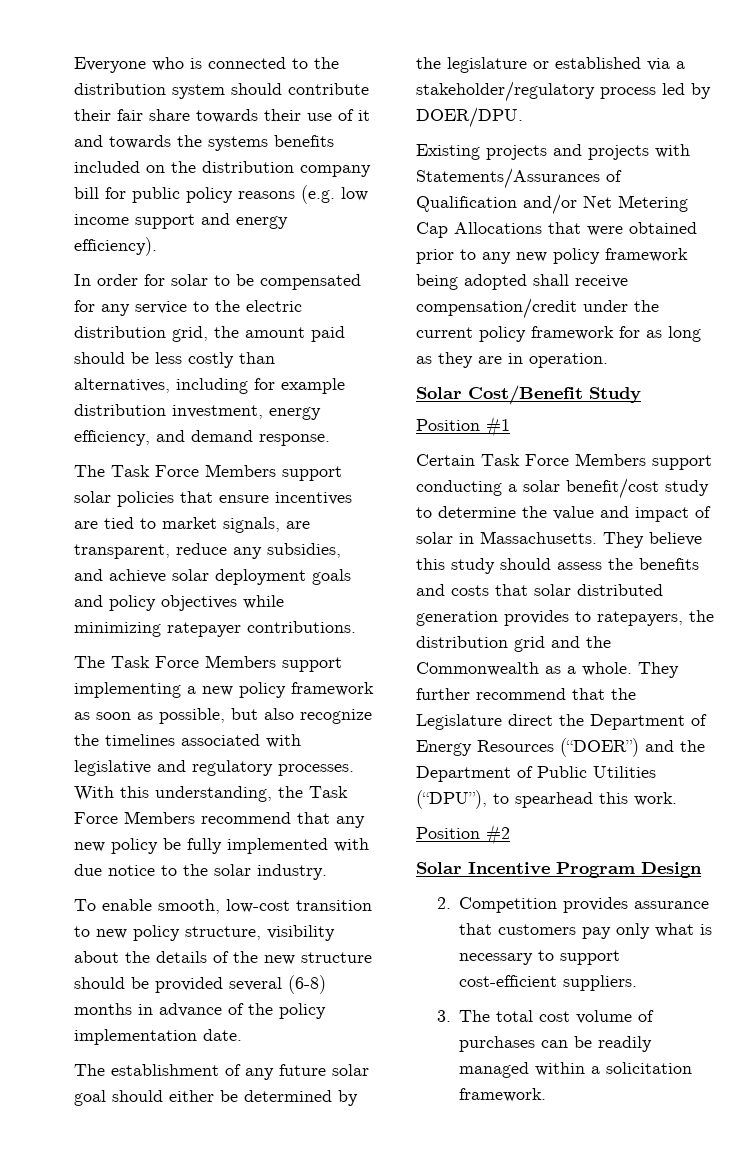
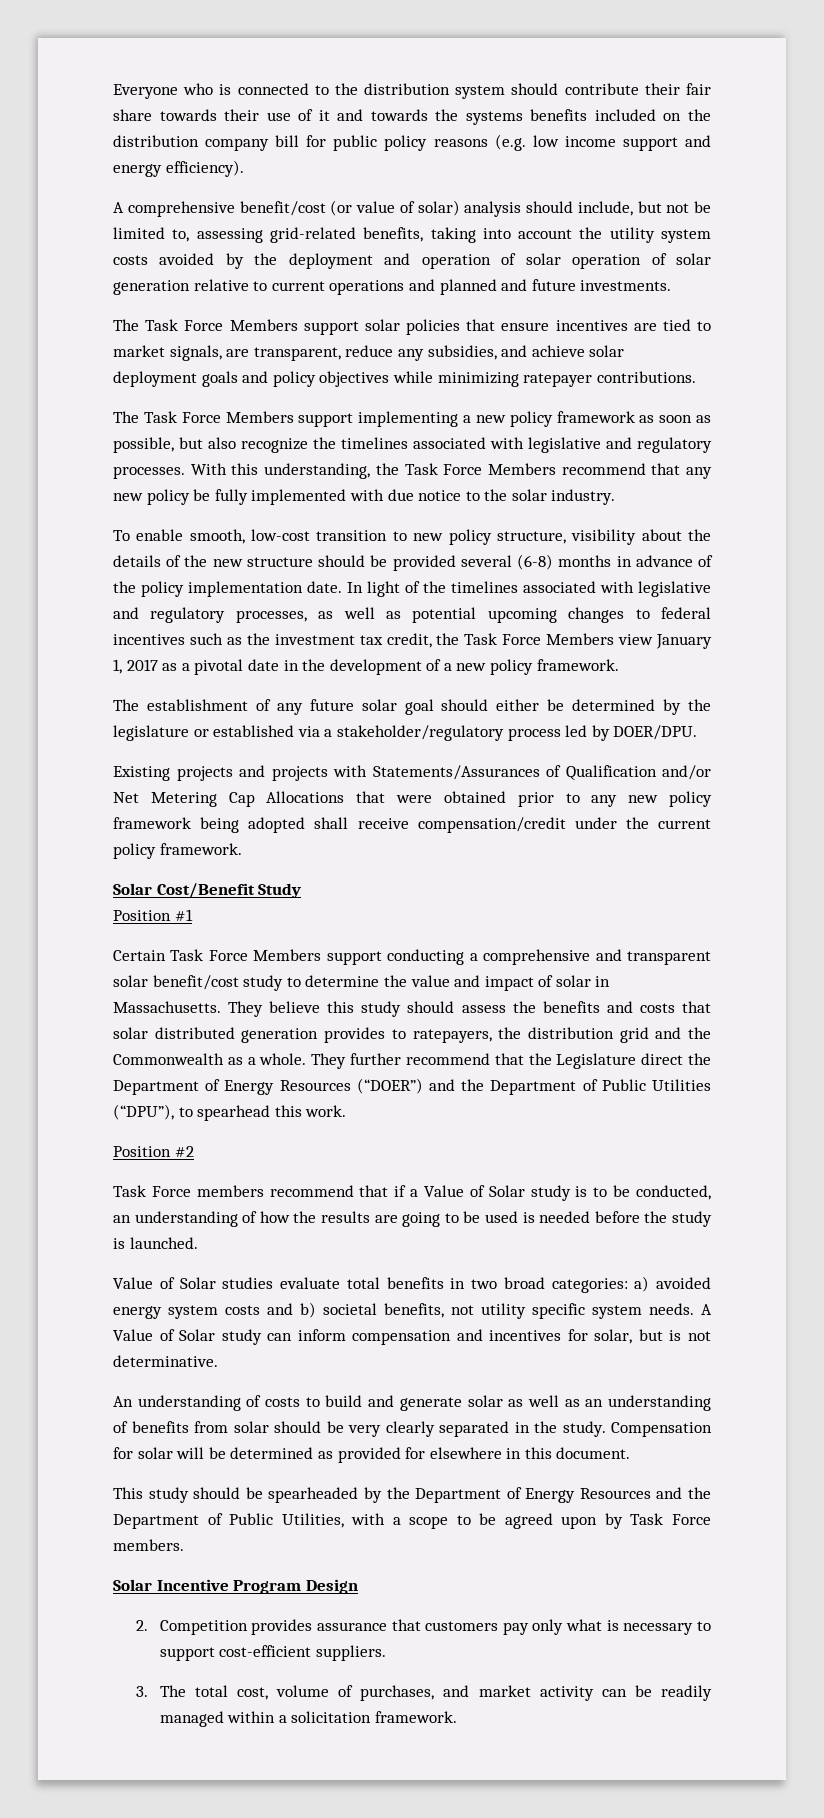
- In order for solar to be compensated for any service to the electric distribution grid, the amount paid should be less costly than alternatives, including for example distribution investment, energy efficiency, and demand response.
+ A comprehensive benefit/cost (or value of solar) analysis should include, but not be limited to, assessing grid-related benefits, taking into account the utility system costs avoided by the deployment and operation of solar operation of solar generation relative to current operations and planned and future investments.
+ In light of the timelines associated with legislative and regulatory processes, as well as potential upcoming changes to federal incentives such as the investment tax credit, the Task Force Members view January 1, 2017 as a pivotal date in the development of a new policy framework.
- Existing projects and projects with Statements/Assurances of Qualification and/or Net Metering Cap Allocations that were obtained prior to any new policy framework being adopted shall receive compensation/credit under the current policy framework for as long as they are in operation.
+ Existing projects and projects with Statements/Assurances of Qualification and/or Net Metering Cap Allocations that were obtained prior to any new policy framework being adopted shall receive compensation/credit under the current policy framework.
- Certain Task Force Members support conducting a solar benefit/cost study to determine the value and impact of solar in Massachusetts.
+ Certain Task Force Members support conducting a comprehensive and transparent solar benefit/cost study to determine the value and impact of solar in Massachusetts.
+ Task Force members recommend that if a Value of Solar study is to be conducted, an understanding of how the results are going to be used is needed before the study is launched.
+ Value of Solar studies evaluate total benefits in two broad categories: a) avoided energy system costs and b) societal benefits, not utility specific system needs. A Value of Solar study can inform compensation and incentives for solar, but is not determinative.
+ An understanding of costs to build and generate solar as well as an understanding of benefits from solar should be very clearly separated in the study. Compensation for solar will be determined as provided for elsewhere in this document.
+ This study should be spearheaded by the Department of Energy Resources and the Department of Public Utilities, with a scope to be agreed upon by Task Force members.
- 3. The total cost volume of purchases can be readily managed within a solicitation framework.
+ 3. The total cost, volume of purchases, and market activity can be readily managed within a solicitation framework.

